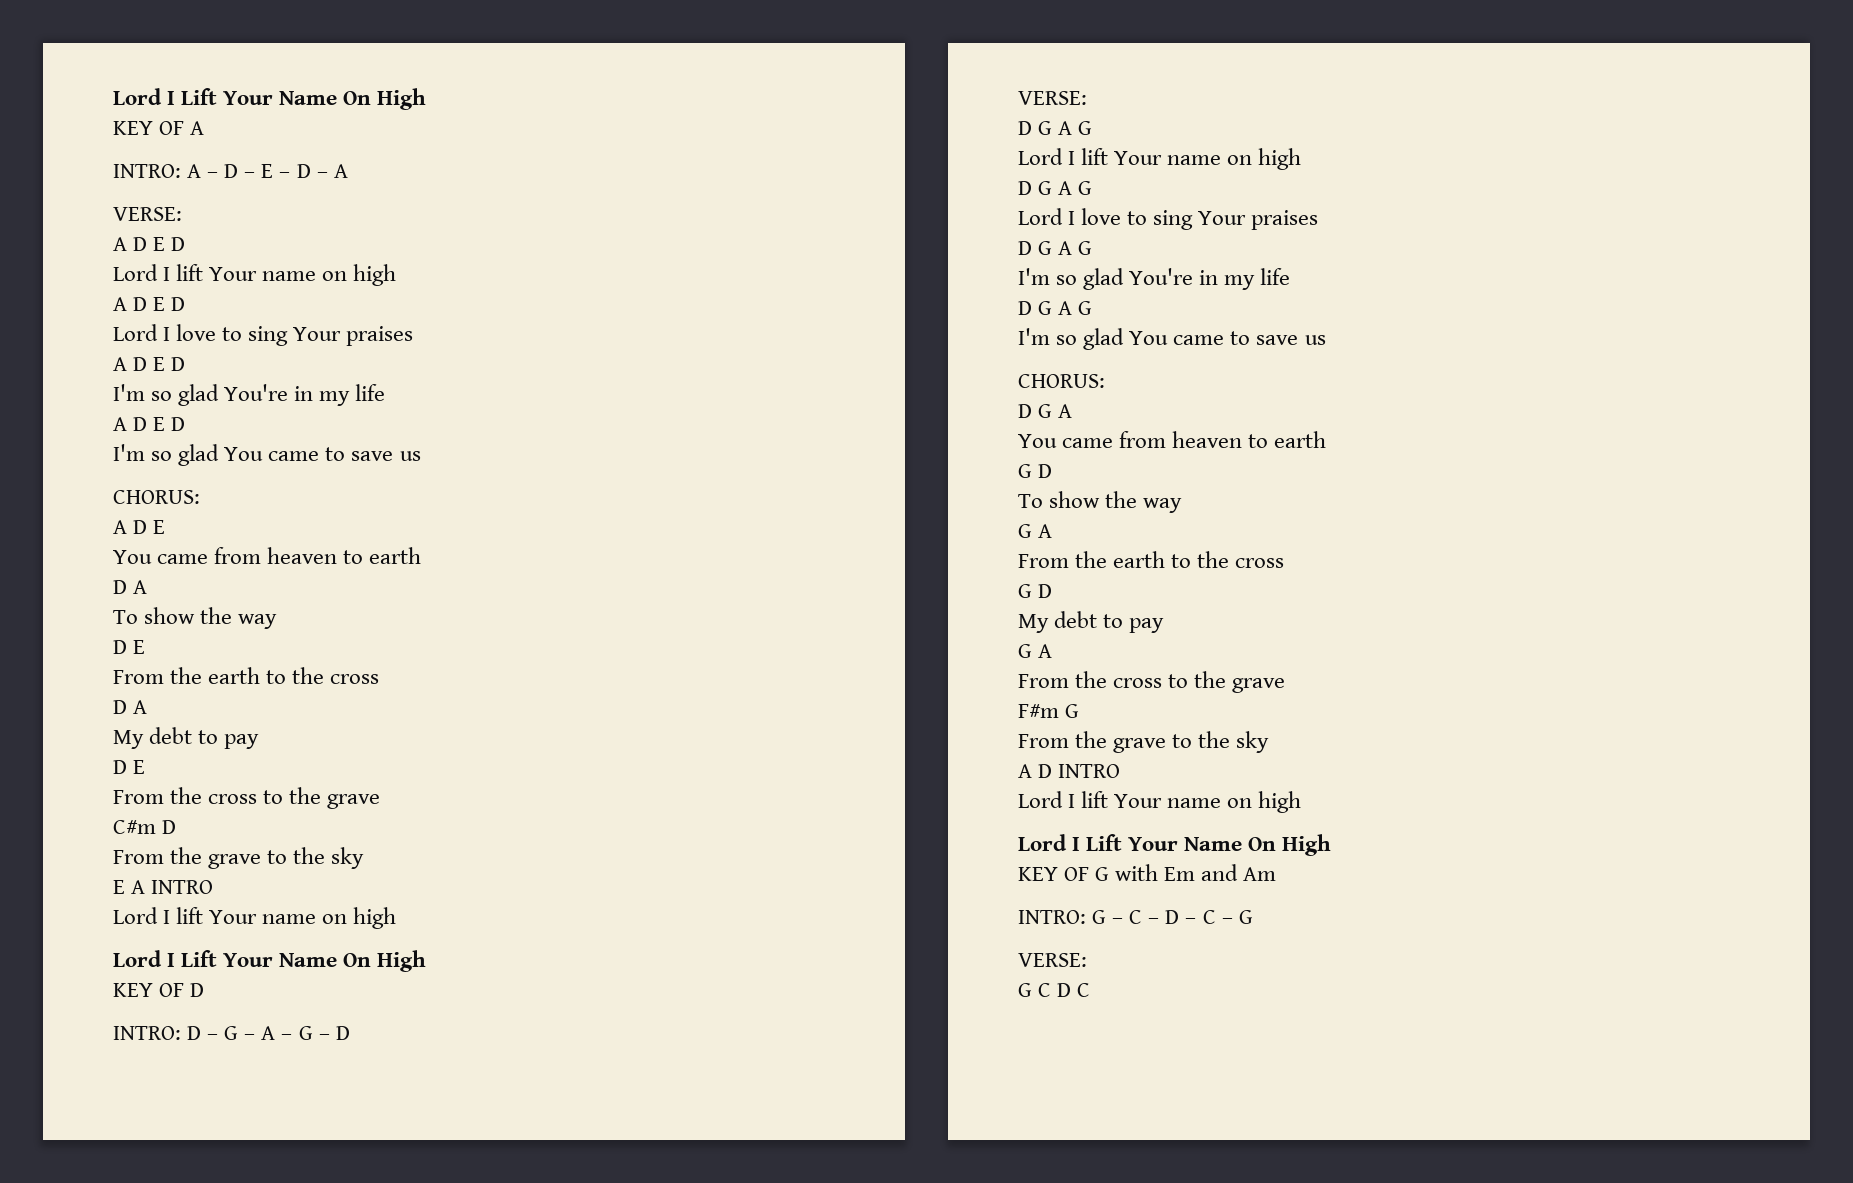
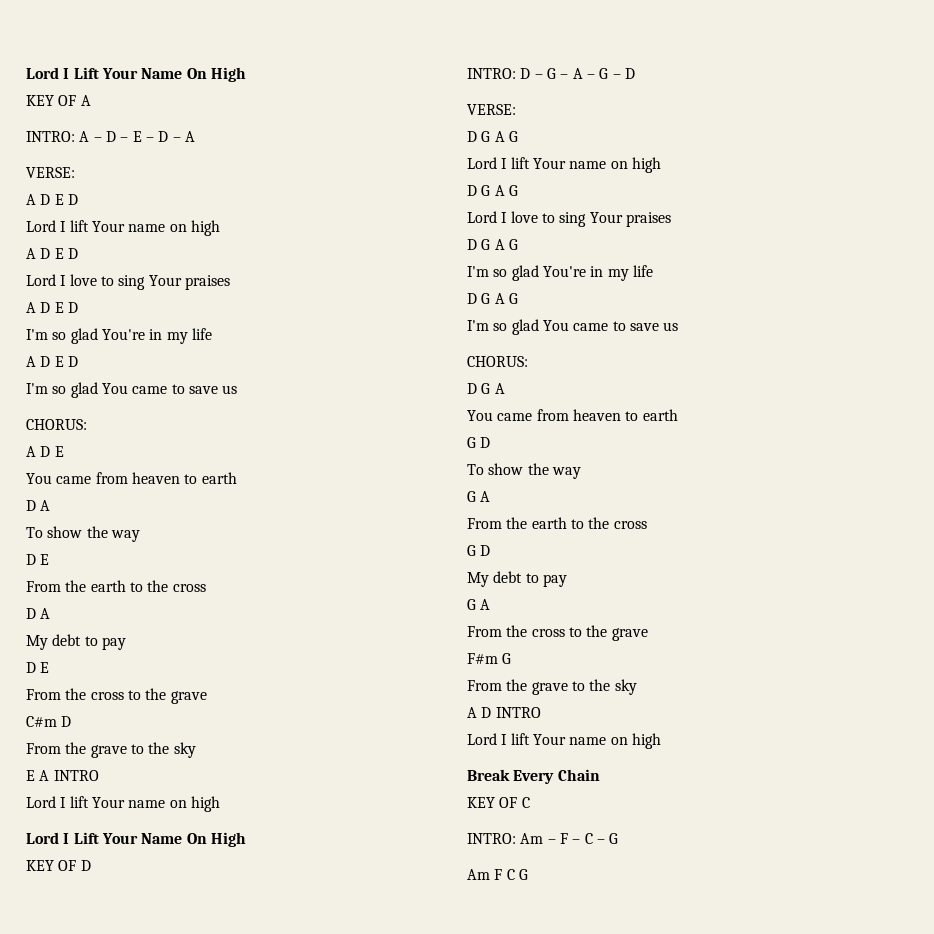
  A D INTRO
  Lord I lift Your name on high
- Lord I Lift Your Name On High
- KEY OF G with Em and Am
- INTRO: G – C – D – C – G
- VERSE:
- G C D C
+ Break Every Chain
+ KEY OF C
+ INTRO: Am – F – C – G
+ Am F C G

